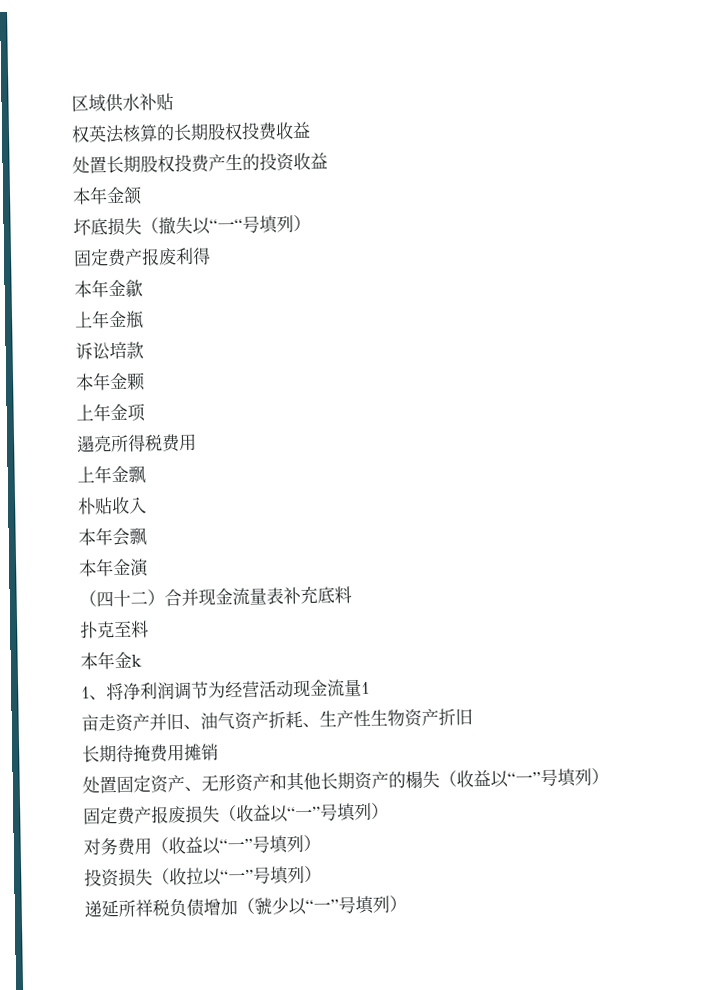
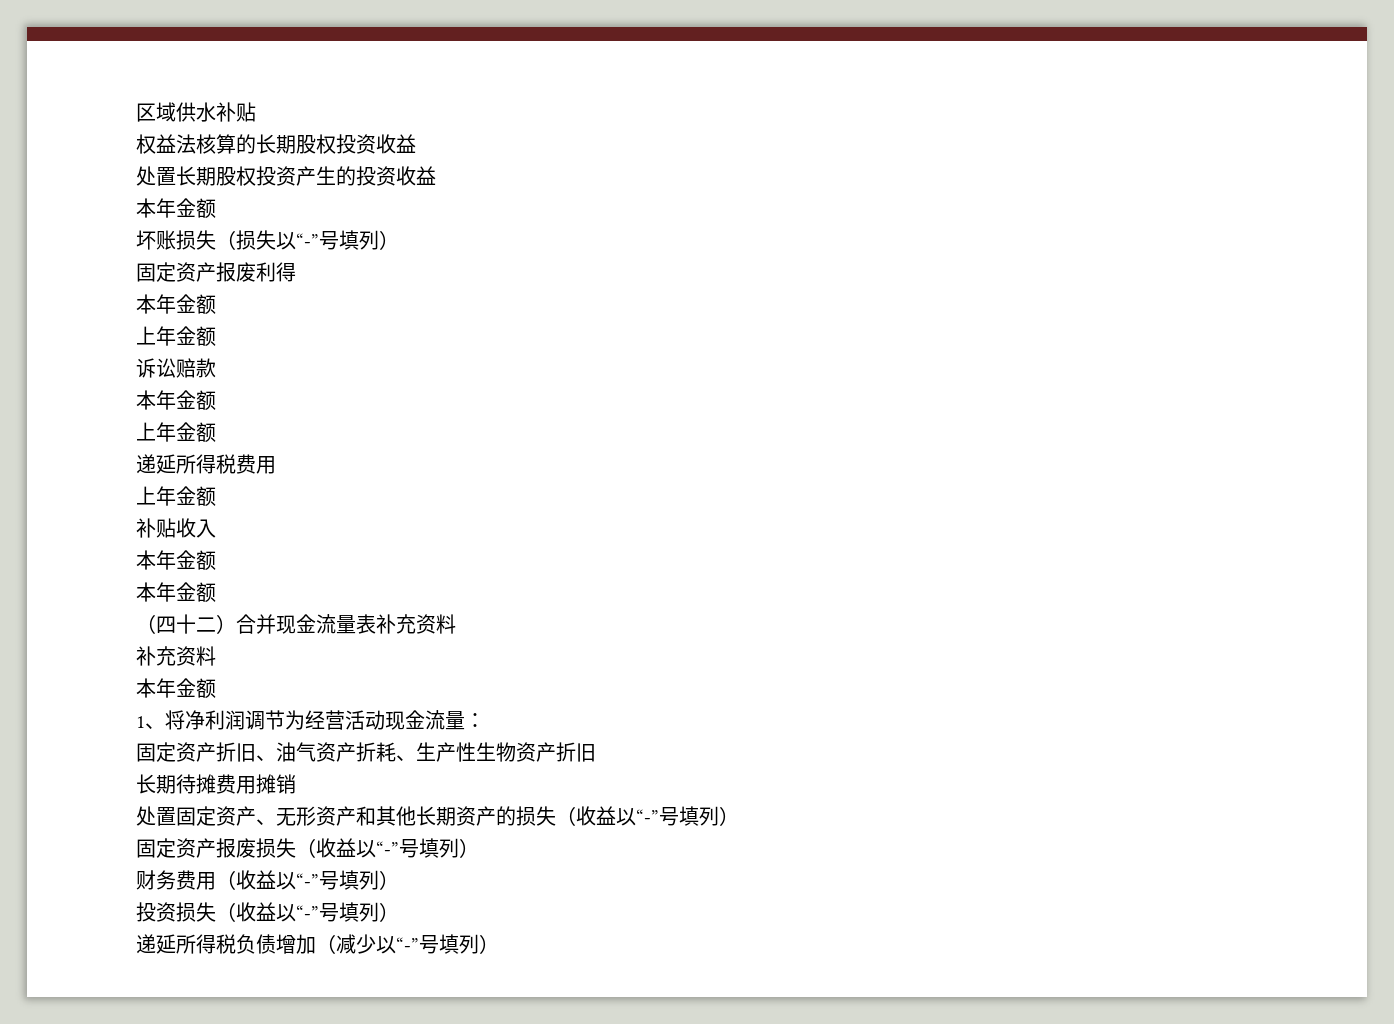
- 权英法核算的长期股权投费收益
+ 权益法核算的长期股权投资收益
- 处置长期股权投费产生的投资收益
- 本年金颔
+ 处置长期股权投资产生的投资收益
+ 本年金额
- 坏底损失（撤失以“一“号填列）
- 固定费产报废利得
- 本年金歙
- 上年金瓶
+ 坏账损失（损失以“-”号填列）
+ 固定资产报废利得
+ 本年金额
+ 上年金额
- 诉讼培款
- 本年金颗
- 上年金项
- 遢亮所得税费用
- 上年金飘
- 朴贴收入
- 本年会飘
- 本年金演
+ 诉讼赔款
+ 本年金额
+ 上年金额
+ 递延所得税费用
+ 上年金额
+ 补贴收入
+ 本年金额
+ 本年金额
- （四十二）合并现金流量表补充底料
- 扑克至料
- 本年金k
+ （四十二）合并现金流量表补充资料
+ 补充资料
+ 本年金额
- 1、将净利润调节为经营活动现金流量1
- 亩走资产并旧、油气资产折耗、生产性生物资产折旧
+ 1、将净利润调节为经营活动现金流量：
+ 固定资产折旧、油气资产折耗、生产性生物资产折旧
- 长期待掩费用摊销
+ 长期待摊费用摊销
- 处置固定资产、无形资产和其他长期资产的榻失（收益以“一”号填列）
- 固定费产报废损失（收益以“一”号填列）
- 对务费用（收益以“一”号填列）
+ 处置固定资产、无形资产和其他长期资产的损失（收益以“-”号填列）
+ 固定资产报废损失（收益以“-”号填列）
+ 财务费用（收益以“-”号填列）
- 投资损失（收拉以“一”号填列）
+ 投资损失（收益以“-”号填列）
- 递延所祥税负债增加（虢少以“一”号填列）
+ 递延所得税负债增加（减少以“-”号填列）

